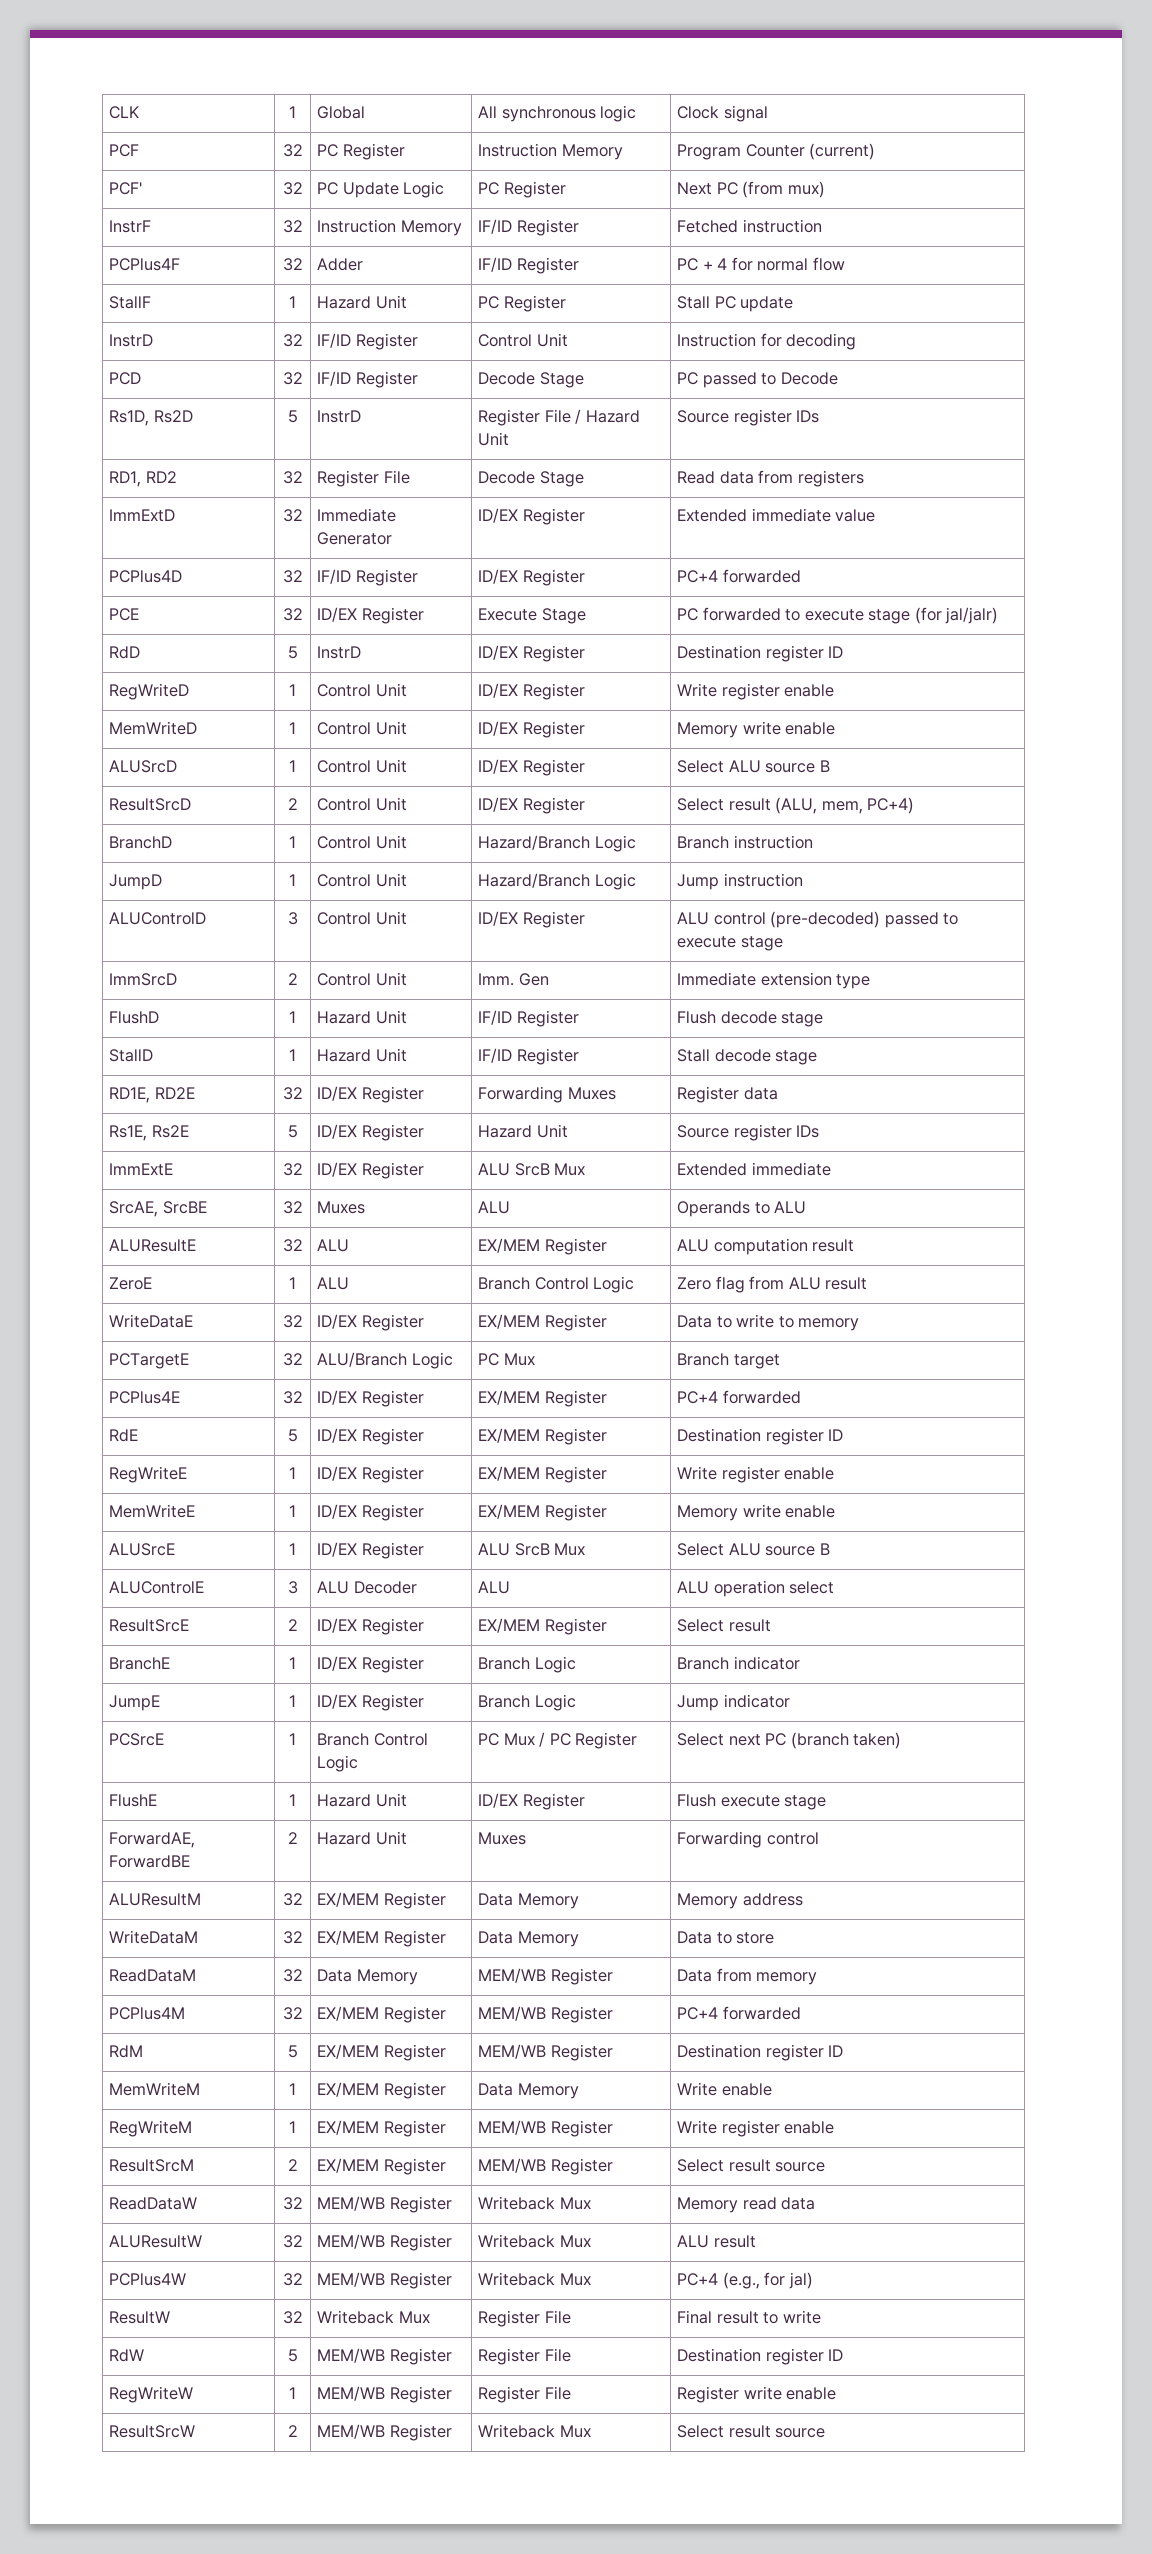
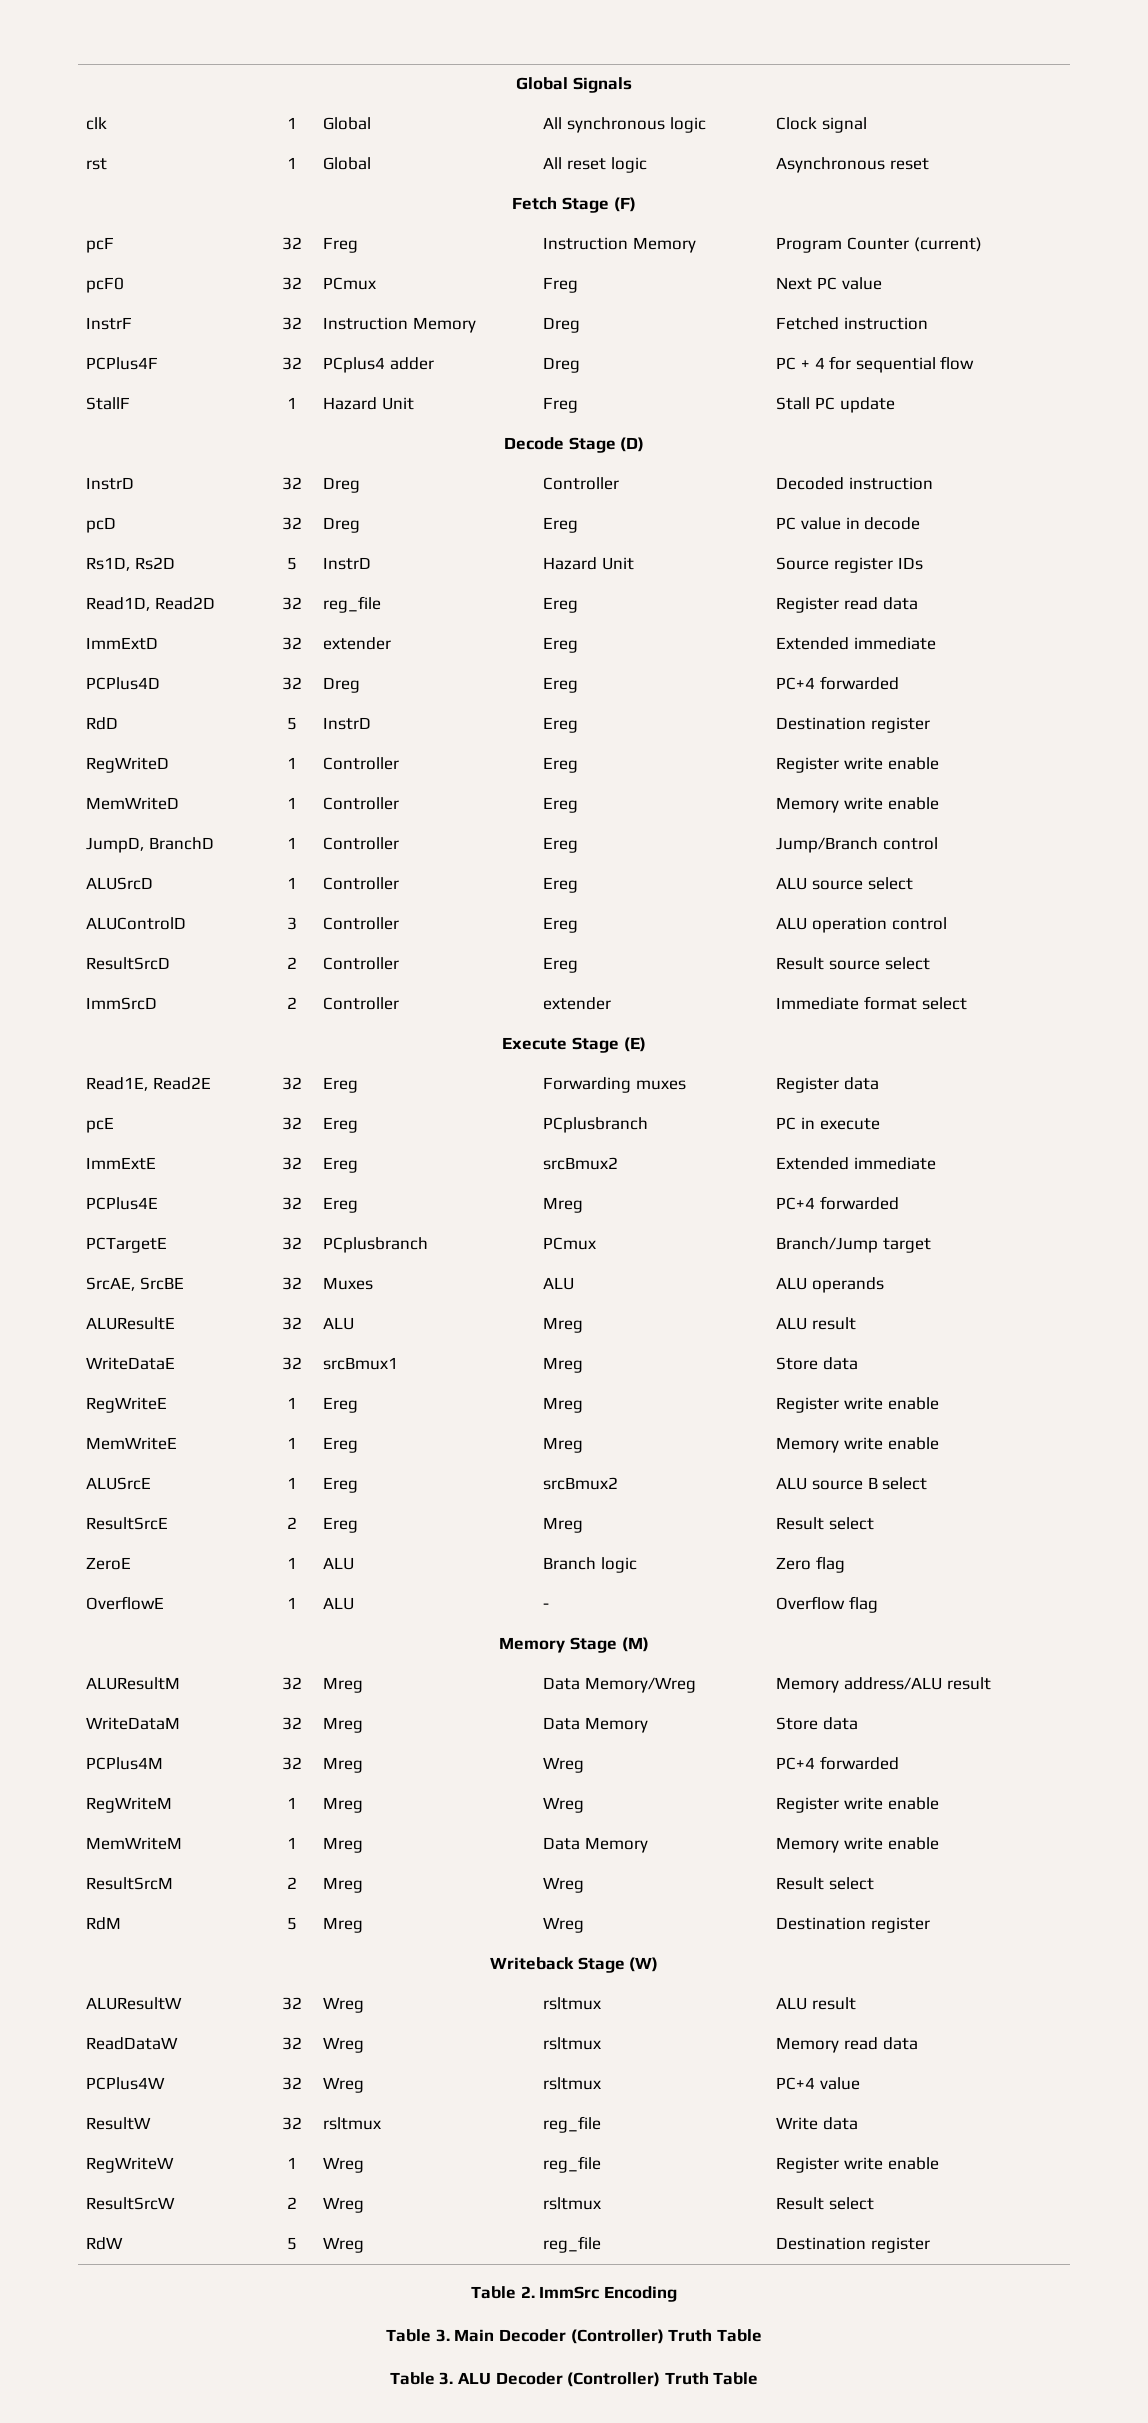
- CLK | 1 | Global | All synchronous logic | Clock signal
+ Global Signals
+ clk | 1 | Global | All synchronous logic | Clock signal
- PCF | 32 | PC Register | Instruction Memory | Program Counter (current)
+ rst | 1 | Global | All reset logic | Asynchronous reset
+ Fetch Stage (F)
+ pcF | 32 | Freg | Instruction Memory | Program Counter (current)
- PCF' | 32 | PC Update Logic | PC Register | Next PC (from mux)
+ pcF0 | 32 | PCmux | Freg | Next PC value
- InstrF | 32 | Instruction Memory | IF/ID Register | Fetched instruction
+ InstrF | 32 | Instruction Memory | Dreg | Fetched instruction
- PCPlus4F | 32 | Adder | IF/ID Register | PC + 4 for normal flow
+ PCPlus4F | 32 | PCplus4 adder | Dreg | PC + 4 for sequential flow
- StallF | 1 | Hazard Unit | PC Register | Stall PC update
+ StallF | 1 | Hazard Unit | Freg | Stall PC update
+ Decode Stage (D)
- InstrD | 32 | IF/ID Register | Control Unit | Instruction for decoding
- PCD | 32 | IF/ID Register | Decode Stage | PC passed to Decode
+ InstrD | 32 | Dreg | Controller | Decoded instruction
+ pcD | 32 | Dreg | Ereg | PC value in decode
- Rs1D, Rs2D | 5 | InstrD | Register File / Hazard Unit | Source register IDs
- RD1, RD2 | 32 | Register File | Decode Stage | Read data from registers
+ Rs1D, Rs2D | 5 | InstrD | Hazard Unit | Source register IDs
+ Read1D, Read2D | 32 | reg_file | Ereg | Register read data
- ImmExtD | 32 | Immediate Generator | ID/EX Register | Extended immediate value
+ ImmExtD | 32 | extender | Ereg | Extended immediate
- PCPlus4D | 32 | IF/ID Register | ID/EX Register | PC+4 forwarded
- PCE | 32 | ID/EX Register | Execute Stage | PC forwarded to execute stage (for jal/jalr)
+ PCPlus4D | 32 | Dreg | Ereg | PC+4 forwarded
- RdD | 5 | InstrD | ID/EX Register | Destination register ID
+ RdD | 5 | InstrD | Ereg | Destination register
- RegWriteD | 1 | Control Unit | ID/EX Register | Write register enable
+ RegWriteD | 1 | Controller | Ereg | Register write enable
- MemWriteD | 1 | Control Unit | ID/EX Register | Memory write enable
- ALUSrcD | 1 | Control Unit | ID/EX Register | Select ALU source B
- ResultSrcD | 2 | Control Unit | ID/EX Register | Select result (ALU, mem, PC+4)
- BranchD | 1 | Control Unit | Hazard/Branch Logic | Branch instruction
- JumpD | 1 | Control Unit | Hazard/Branch Logic | Jump instruction
- ALUControlD | 3 | Control Unit | ID/EX Register | ALU control (pre-decoded) passed to execute stage
- ImmSrcD | 2 | Control Unit | Imm. Gen | Immediate extension type
- FlushD | 1 | Hazard Unit | IF/ID Register | Flush decode stage
- StallD | 1 | Hazard Unit | IF/ID Register | Stall decode stage
- RD1E, RD2E | 32 | ID/EX Register | Forwarding Muxes | Register data
+ MemWriteD | 1 | Controller | Ereg | Memory write enable
+ JumpD, BranchD | 1 | Controller | Ereg | Jump/Branch control
+ ALUSrcD | 1 | Controller | Ereg | ALU source select
+ ALUControlD | 3 | Controller | Ereg | ALU operation control
+ ResultSrcD | 2 | Controller | Ereg | Result source select
+ ImmSrcD | 2 | Controller | extender | Immediate format select
+ Execute Stage (E)
+ Read1E, Read2E | 32 | Ereg | Forwarding muxes | Register data
- Rs1E, Rs2E | 5 | ID/EX Register | Hazard Unit | Source register IDs
- ImmExtE | 32 | ID/EX Register | ALU SrcB Mux | Extended immediate
+ pcE | 32 | Ereg | PCplusbranch | PC in execute
+ ImmExtE | 32 | Ereg | srcBmux2 | Extended immediate
+ PCPlus4E | 32 | Ereg | Mreg | PC+4 forwarded
+ PCTargetE | 32 | PCplusbranch | PCmux | Branch/Jump target
- SrcAE, SrcBE | 32 | Muxes | ALU | Operands to ALU
+ SrcAE, SrcBE | 32 | Muxes | ALU | ALU operands
- ALUResultE | 32 | ALU | EX/MEM Register | ALU computation result
- ZeroE | 1 | ALU | Branch Control Logic | Zero flag from ALU result
- WriteDataE | 32 | ID/EX Register | EX/MEM Register | Data to write to memory
- PCTargetE | 32 | ALU/Branch Logic | PC Mux | Branch target
- PCPlus4E | 32 | ID/EX Register | EX/MEM Register | PC+4 forwarded
- RdE | 5 | ID/EX Register | EX/MEM Register | Destination register ID
+ ALUResultE | 32 | ALU | Mreg | ALU result
+ WriteDataE | 32 | srcBmux1 | Mreg | Store data
- RegWriteE | 1 | ID/EX Register | EX/MEM Register | Write register enable
+ RegWriteE | 1 | Ereg | Mreg | Register write enable
- MemWriteE | 1 | ID/EX Register | EX/MEM Register | Memory write enable
+ MemWriteE | 1 | Ereg | Mreg | Memory write enable
- ALUSrcE | 1 | ID/EX Register | ALU SrcB Mux | Select ALU source B
- ALUControlE | 3 | ALU Decoder | ALU | ALU operation select
- ResultSrcE | 2 | ID/EX Register | EX/MEM Register | Select result
- BranchE | 1 | ID/EX Register | Branch Logic | Branch indicator
- JumpE | 1 | ID/EX Register | Branch Logic | Jump indicator
- PCSrcE | 1 | Branch Control Logic | PC Mux / PC Register | Select next PC (branch taken)
- FlushE | 1 | Hazard Unit | ID/EX Register | Flush execute stage
- ForwardAE, ForwardBE | 2 | Hazard Unit | Muxes | Forwarding control
- ALUResultM | 32 | EX/MEM Register | Data Memory | Memory address
- WriteDataM | 32 | EX/MEM Register | Data Memory | Data to store
- ReadDataM | 32 | Data Memory | MEM/WB Register | Data from memory
- PCPlus4M | 32 | EX/MEM Register | MEM/WB Register | PC+4 forwarded
- RdM | 5 | EX/MEM Register | MEM/WB Register | Destination register ID
- MemWriteM | 1 | EX/MEM Register | Data Memory | Write enable
- RegWriteM | 1 | EX/MEM Register | MEM/WB Register | Write register enable
- ResultSrcM | 2 | EX/MEM Register | MEM/WB Register | Select result source
+ ALUSrcE | 1 | Ereg | srcBmux2 | ALU source B select
+ ResultSrcE | 2 | Ereg | Mreg | Result select
+ ZeroE | 1 | ALU | Branch logic | Zero flag
+ OverflowE | 1 | ALU | - | Overflow flag
+ Memory Stage (M)
+ ALUResultM | 32 | Mreg | Data Memory/Wreg | Memory address/ALU result
+ WriteDataM | 32 | Mreg | Data Memory | Store data
+ PCPlus4M | 32 | Mreg | Wreg | PC+4 forwarded
+ RegWriteM | 1 | Mreg | Wreg | Register write enable
+ MemWriteM | 1 | Mreg | Data Memory | Memory write enable
+ ResultSrcM | 2 | Mreg | Wreg | Result select
+ RdM | 5 | Mreg | Wreg | Destination register
+ Writeback Stage (W)
+ ALUResultW | 32 | Wreg | rsltmux | ALU result
- ReadDataW | 32 | MEM/WB Register | Writeback Mux | Memory read data
+ ReadDataW | 32 | Wreg | rsltmux | Memory read data
- ALUResultW | 32 | MEM/WB Register | Writeback Mux | ALU result
- PCPlus4W | 32 | MEM/WB Register | Writeback Mux | PC+4 (e.g., for jal)
- ResultW | 32 | Writeback Mux | Register File | Final result to write
- RdW | 5 | MEM/WB Register | Register File | Destination register ID
- RegWriteW | 1 | MEM/WB Register | Register File | Register write enable
+ PCPlus4W | 32 | Wreg | rsltmux | PC+4 value
+ ResultW | 32 | rsltmux | reg_file | Write data
+ RegWriteW | 1 | Wreg | reg_file | Register write enable
- ResultSrcW | 2 | MEM/WB Register | Writeback Mux | Select result source
+ ResultSrcW | 2 | Wreg | rsltmux | Result select
+ RdW | 5 | Wreg | reg_file | Destination register
+ Table 2. ImmSrc Encoding
+ Table 3. Main Decoder (Controller) Truth Table
+ Table 3. ALU Decoder (Controller) Truth Table

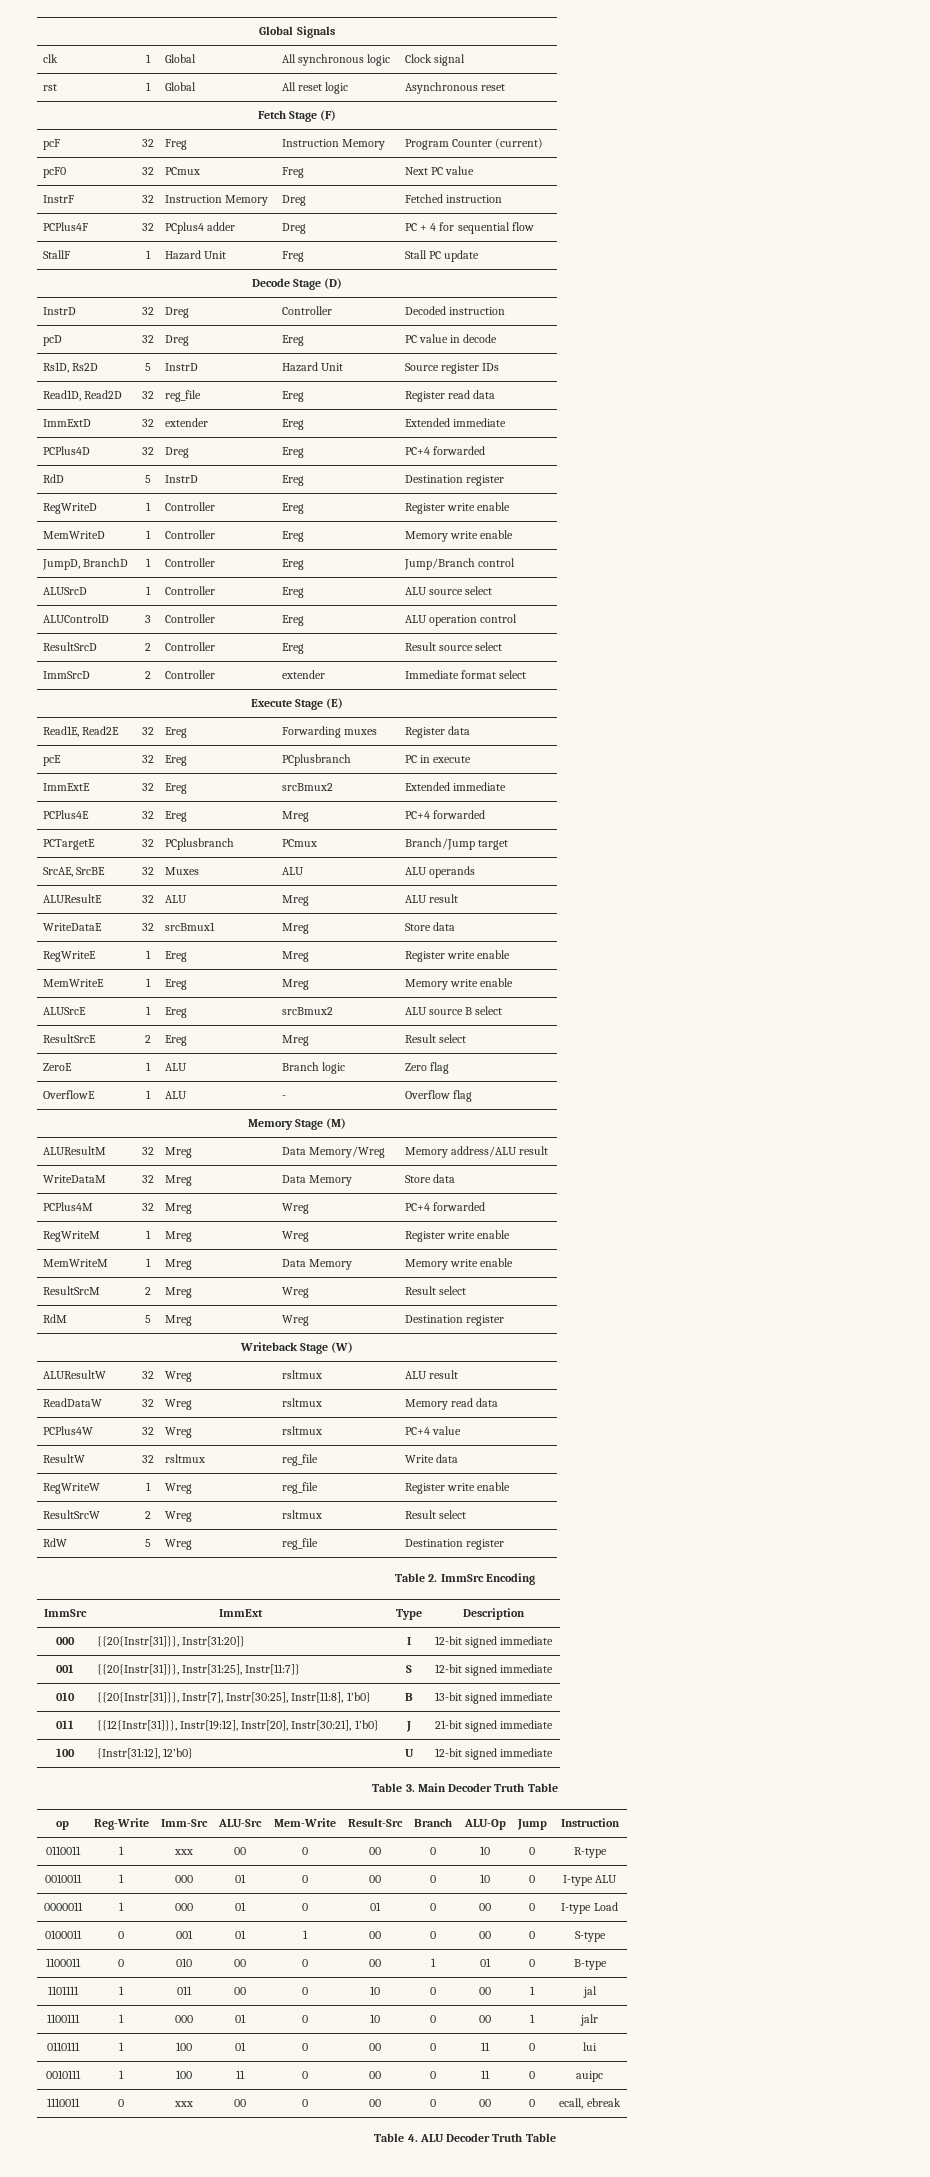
+ ImmSrc | ImmExt | Type | Description
+ 000 | {{20{Instr[31]}}, Instr[31:20]} | I | 12-bit signed immediate
+ 001 | {{20{Instr[31]}}, Instr[31:25], Instr[11:7]} | S | 12-bit signed immediate
+ 010 | {{20{Instr[31]}}, Instr[7], Instr[30:25], Instr[11:8], 1’b0} | B | 13-bit signed immediate
+ 011 | {{12{Instr[31]}}, Instr[19:12], Instr[20], Instr[30:21], 1’b0} | J | 21-bit signed immediate
+ 100 | {Instr[31:12], 12’b0} | U | 12-bit signed immediate
- Table 3. Main Decoder (Controller) Truth Table
- Table 3. ALU Decoder (Controller) Truth Table
+ Table 3. Main Decoder Truth Table
+ op | Reg-Write | Imm-Src | ALU-Src | Mem-Write | Result-Src | Branch | ALU-Op | Jump | Instruction
+ 0110011 | 1 | xxx | 00 | 0 | 00 | 0 | 10 | 0 | R-type
+ 0010011 | 1 | 000 | 01 | 0 | 00 | 0 | 10 | 0 | I-type ALU
+ 0000011 | 1 | 000 | 01 | 0 | 01 | 0 | 00 | 0 | I-type Load
+ 0100011 | 0 | 001 | 01 | 1 | 00 | 0 | 00 | 0 | S-type
+ 1100011 | 0 | 010 | 00 | 0 | 00 | 1 | 01 | 0 | B-type
+ 1101111 | 1 | 011 | 00 | 0 | 10 | 0 | 00 | 1 | jal
+ 1100111 | 1 | 000 | 01 | 0 | 10 | 0 | 00 | 1 | jalr
+ 0110111 | 1 | 100 | 01 | 0 | 00 | 0 | 11 | 0 | lui
+ 0010111 | 1 | 100 | 11 | 0 | 00 | 0 | 11 | 0 | auipc
+ 1110011 | 0 | xxx | 00 | 0 | 00 | 0 | 00 | 0 | ecall, ebreak
+ Table 4. ALU Decoder Truth Table

